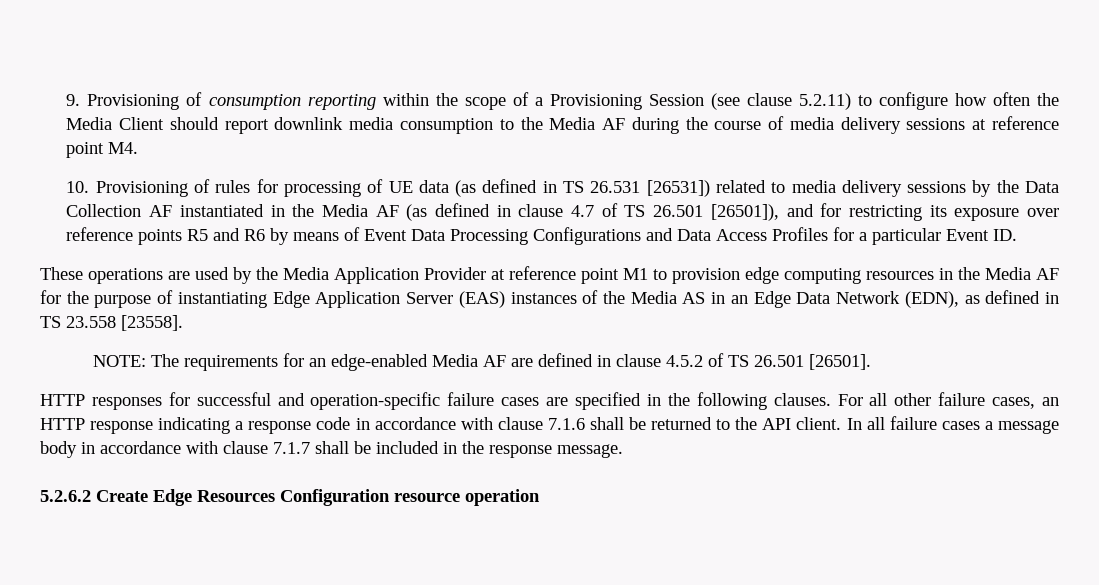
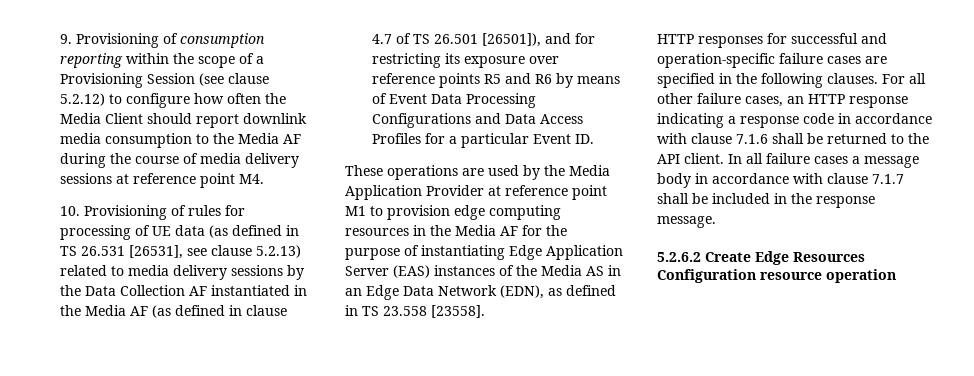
- 9. Provisioning of consumption reporting within the scope of a Provisioning Session (see clause 5.2.11) to configure how often the Media Client should report downlink media consumption to the Media AF during the course of media delivery sessions at reference point M4.
+ 9. Provisioning of consumption reporting within the scope of a Provisioning Session (see clause 5.2.12) to configure how often the Media Client should report downlink media consumption to the Media AF during the course of media delivery sessions at reference point M4.
- 10. Provisioning of rules for processing of UE data (as defined in TS 26.531 [26531]) related to media delivery sessions by the Data Collection AF instantiated in the Media AF (as defined in clause 4.7 of TS 26.501 [26501]), and for restricting its exposure over reference points R5 and R6 by means of Event Data Processing Configurations and Data Access Profiles for a particular Event ID.
+ 10. Provisioning of rules for processing of UE data (as defined in TS 26.531 [26531], see clause 5.2.13) related to media delivery sessions by the Data Collection AF instantiated in the Media AF (as defined in clause 4.7 of TS 26.501 [26501]), and for restricting its exposure over reference points R5 and R6 by means of Event Data Processing Configurations and Data Access Profiles for a particular Event ID.
- NOTE: The requirements for an edge-enabled Media AF are defined in clause 4.5.2 of TS 26.501 [26501].

